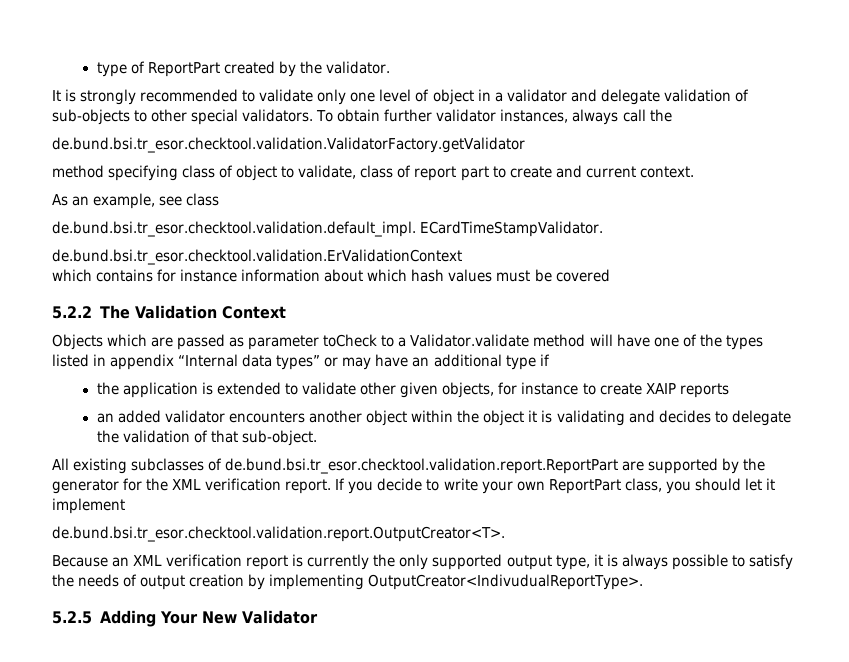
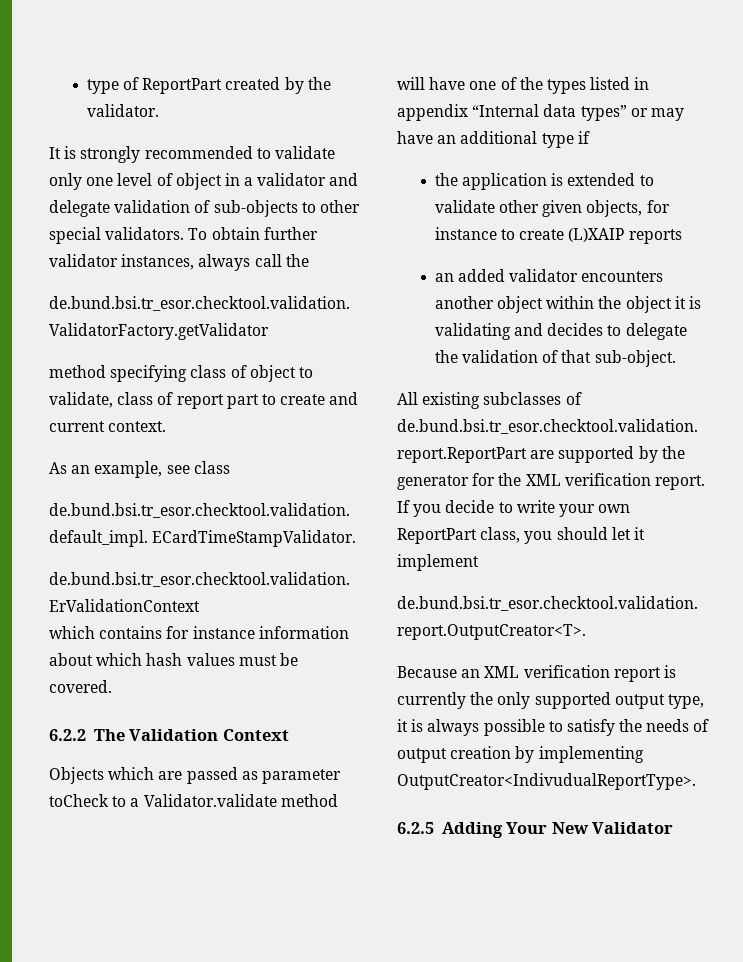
- which contains for instance information about which hash values must be covered
- 5.2.2 The Validation Context
+ which contains for instance information about which hash values must be covered.
+ 6.2.2 The Validation Context
- the application is extended to validate other given objects, for instance to create XAIP reports
+ the application is extended to validate other given objects, for instance to create (L)XAIP reports
- 5.2.5 Adding Your New Validator
+ 6.2.5 Adding Your New Validator

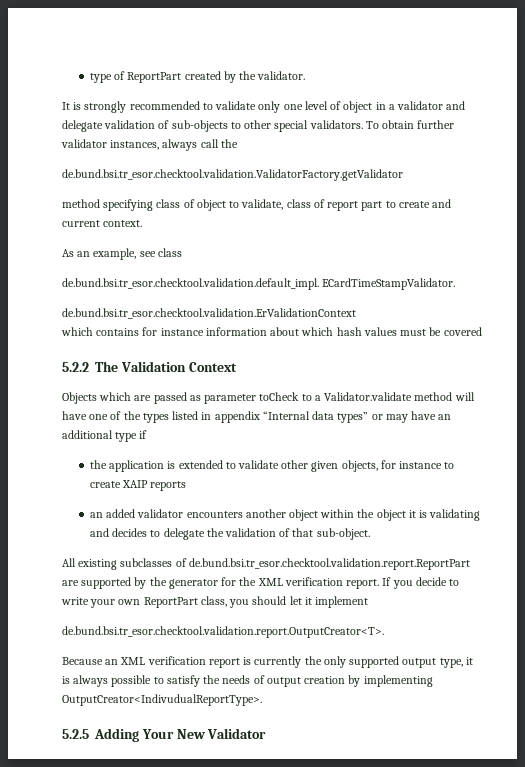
- which contains for instance information about which hash values must be covered.
- 6.2.2 The Validation Context
+ which contains for instance information about which hash values must be covered
+ 5.2.2 The Validation Context
- the application is extended to validate other given objects, for instance to create (L)XAIP reports
+ the application is extended to validate other given objects, for instance to create XAIP reports
- 6.2.5 Adding Your New Validator
+ 5.2.5 Adding Your New Validator

